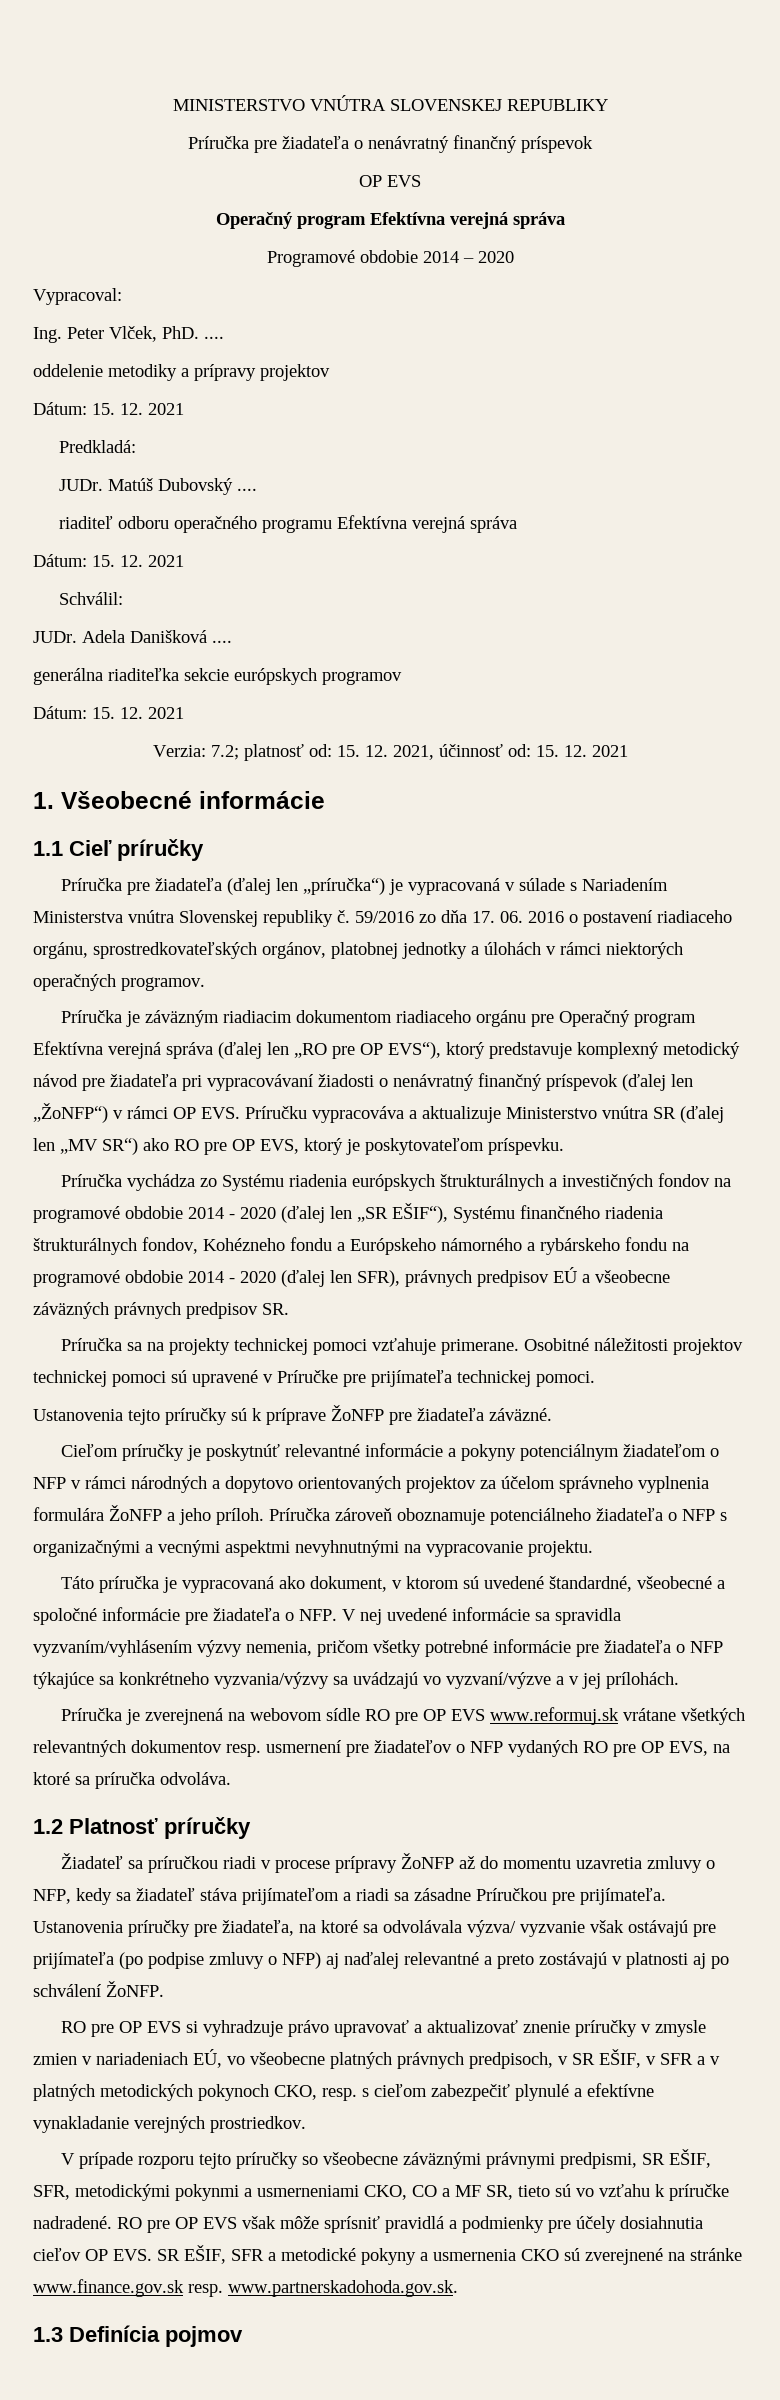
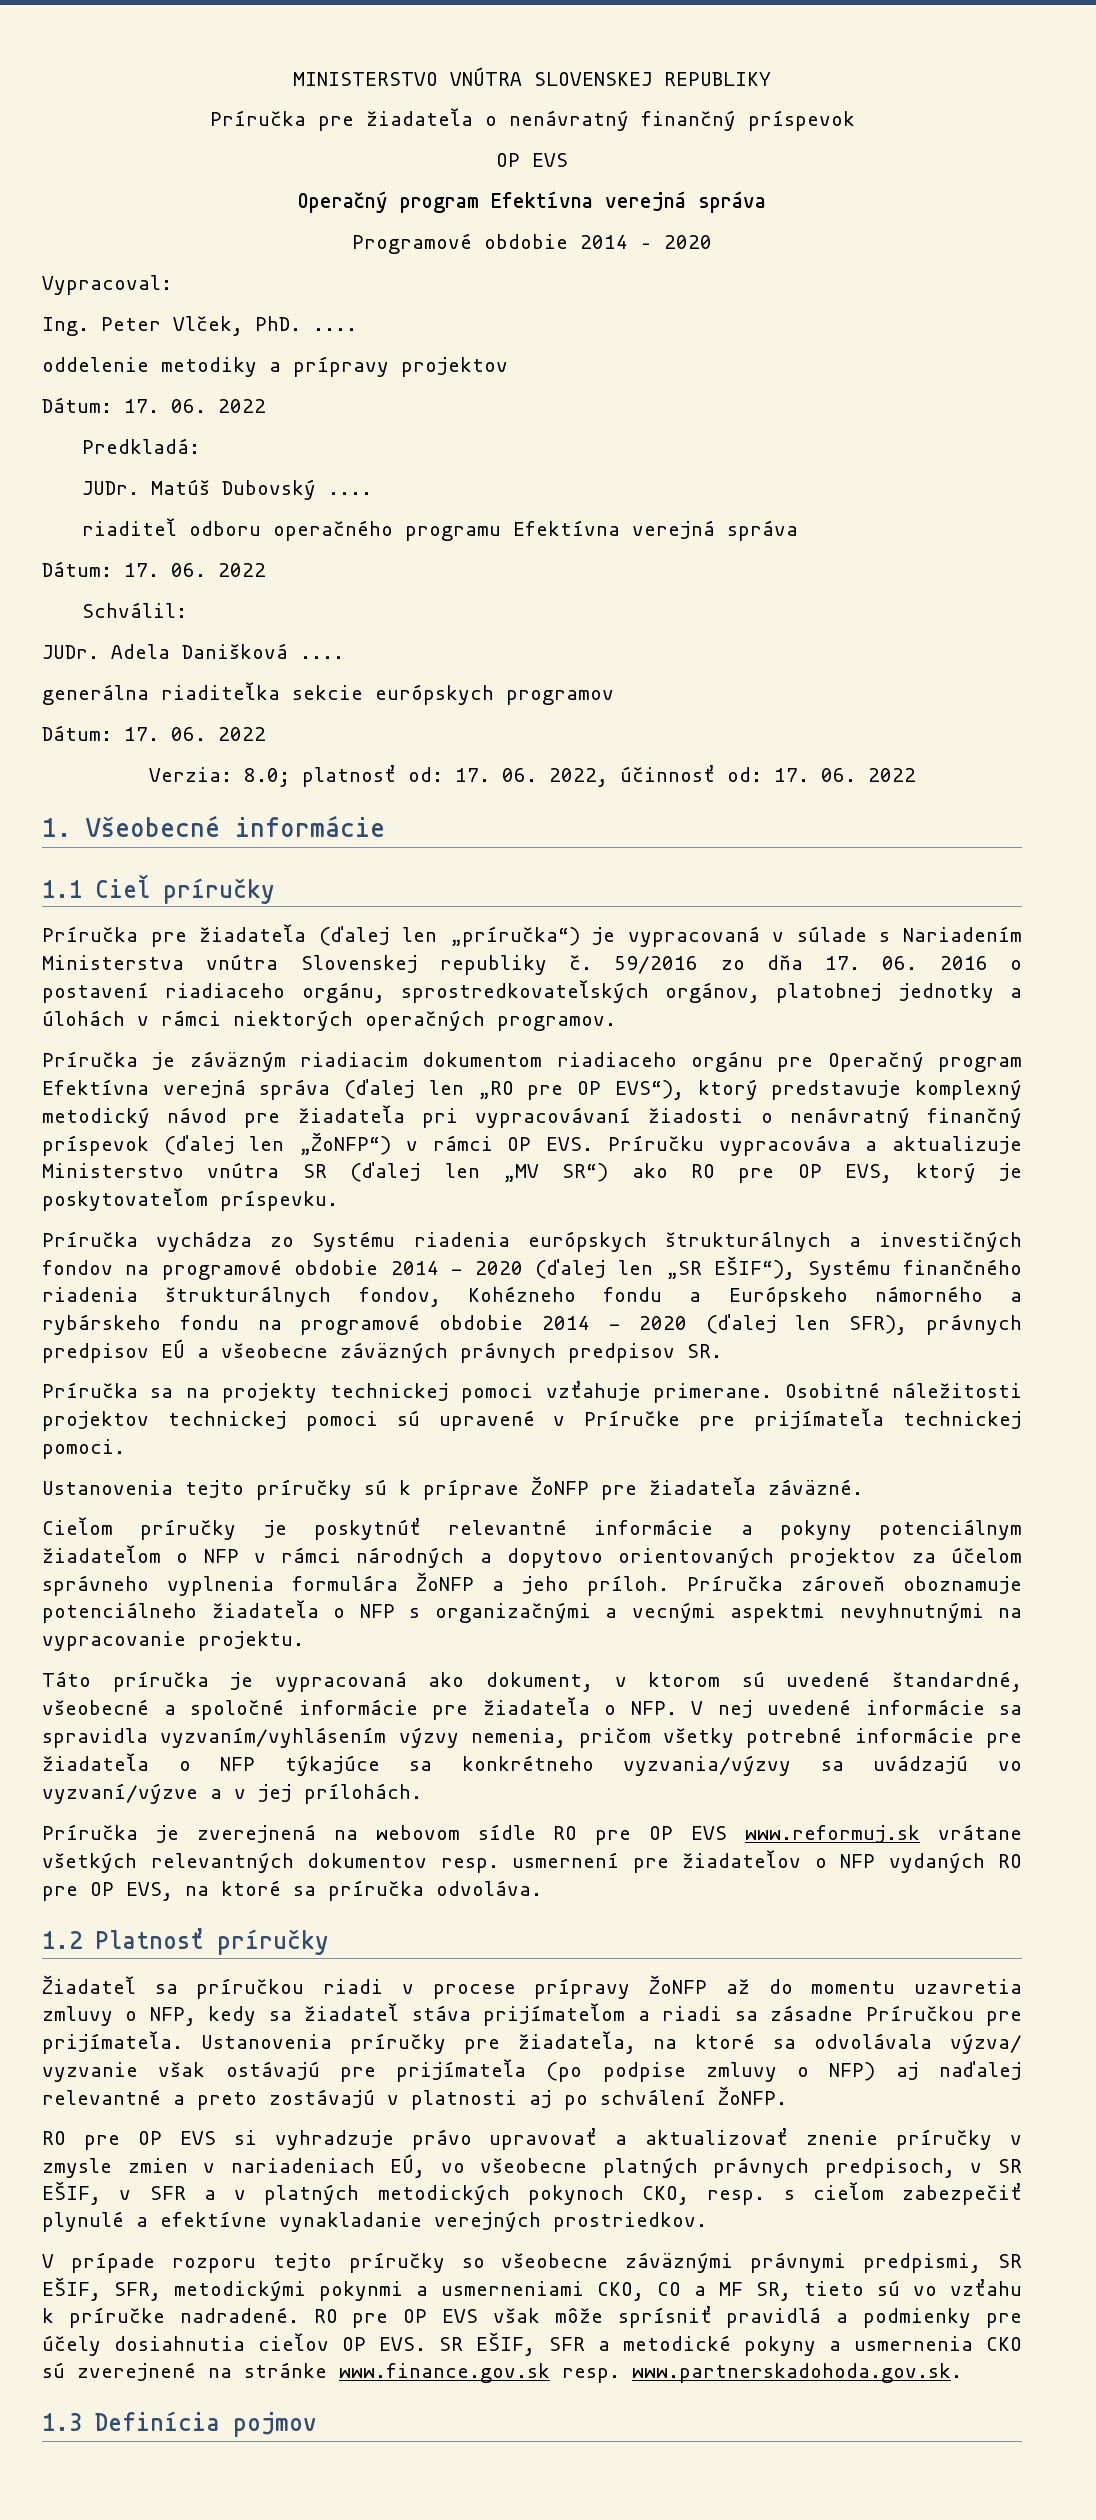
  oddelenie metodiky a prípravy projektov
- Dátum: 15. 12. 2021
+ Dátum: 17. 06. 2022
  riaditeľ odboru operačného programu Efektívna verejná správa
- Dátum: 15. 12. 2021
+ Dátum: 17. 06. 2022
  generálna riaditeľka sekcie európskych programov
- Dátum: 15. 12. 2021
+ Dátum: 17. 06. 2022
- Verzia: 7.2; platnosť od: 15. 12. 2021, účinnosť od: 15. 12. 2021
+ Verzia: 8.0; platnosť od: 17. 06. 2022, účinnosť od: 17. 06. 2022

